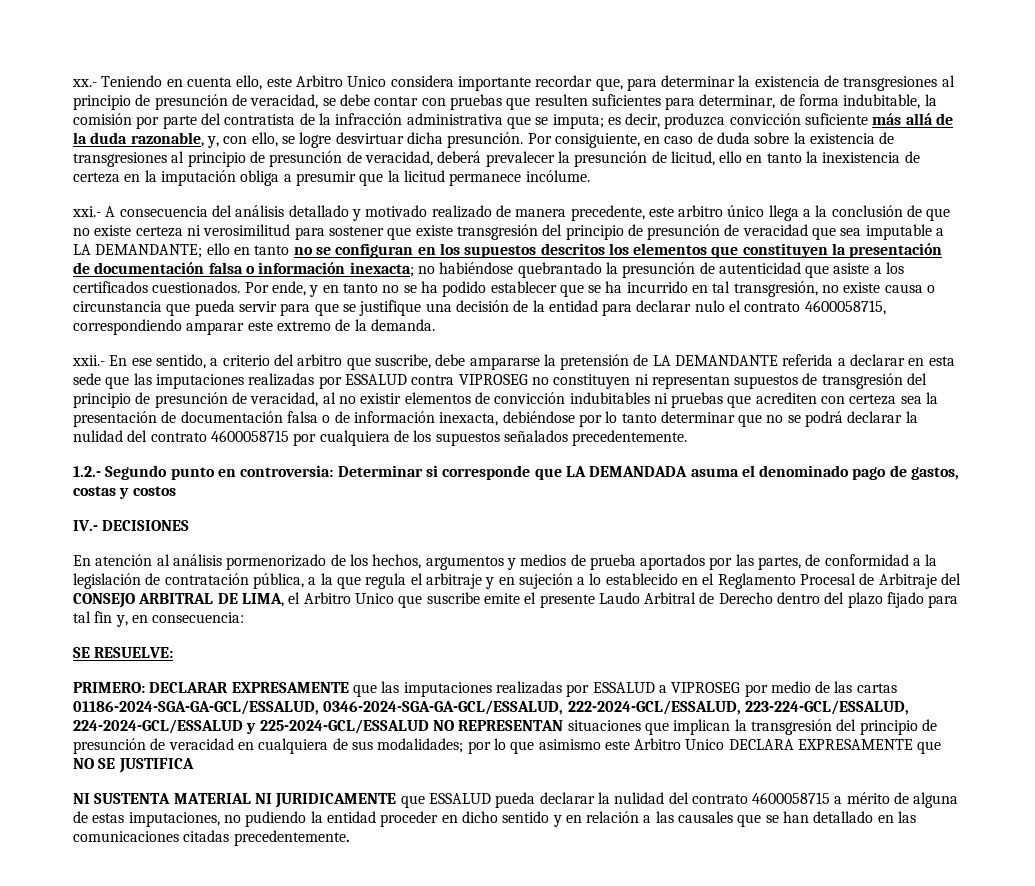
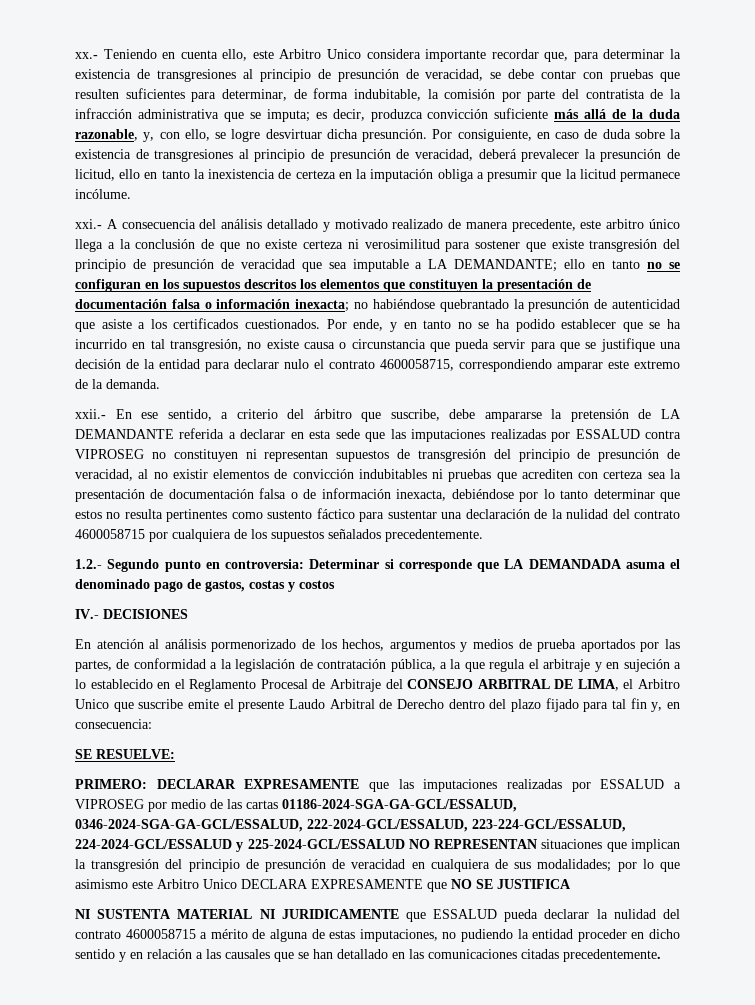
- xxii.- En ese sentido, a criterio del arbitro que suscribe, debe ampararse la pretensión de LA DEMANDANTE referida a declarar en esta sede que las imputaciones realizadas por ESSALUD contra VIPROSEG no constituyen ni representan supuestos de transgresión del principio de presunción de veracidad, al no existir elementos de convicción indubitables ni pruebas que acrediten con certeza sea la presentación de documentación falsa o de información inexacta, debiéndose por lo tanto determinar que no se podrá declarar la nulidad del contrato 4600058715 por cualquiera de los supuestos señalados precedentemente.
+ xxii.- En ese sentido, a criterio del árbitro que suscribe, debe ampararse la pretensión de LA DEMANDANTE referida a declarar en esta sede que las imputaciones realizadas por ESSALUD contra VIPROSEG no constituyen ni representan supuestos de transgresión del principio de presunción de veracidad, al no existir elementos de convicción indubitables ni pruebas que acrediten con certeza sea la presentación de documentación falsa o de información inexacta, debiéndose por lo tanto determinar que estos no resulta pertinentes como sustento fáctico para sustentar una declaración de la nulidad del contrato 4600058715 por cualquiera de los supuestos señalados precedentemente.

